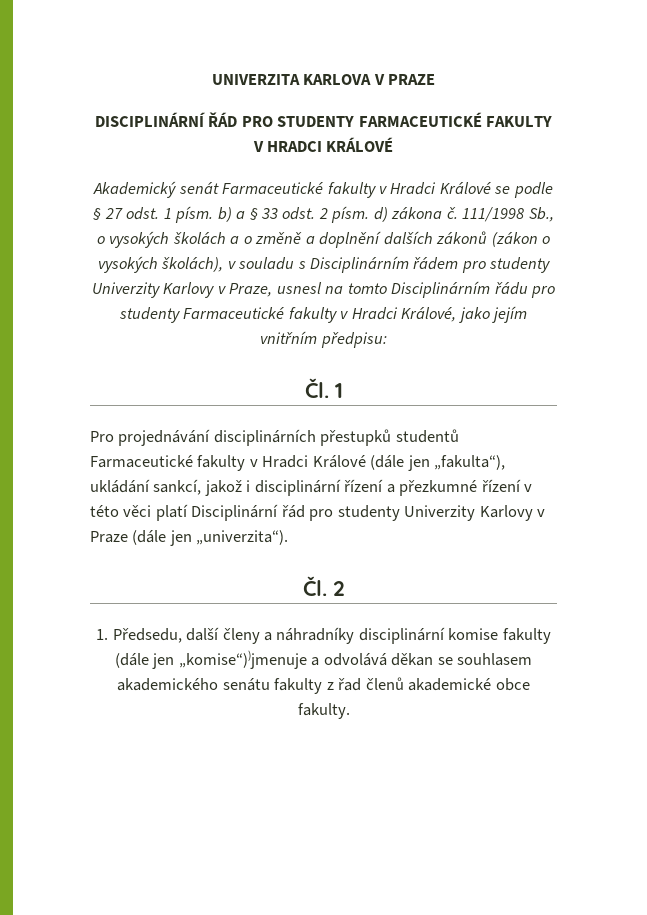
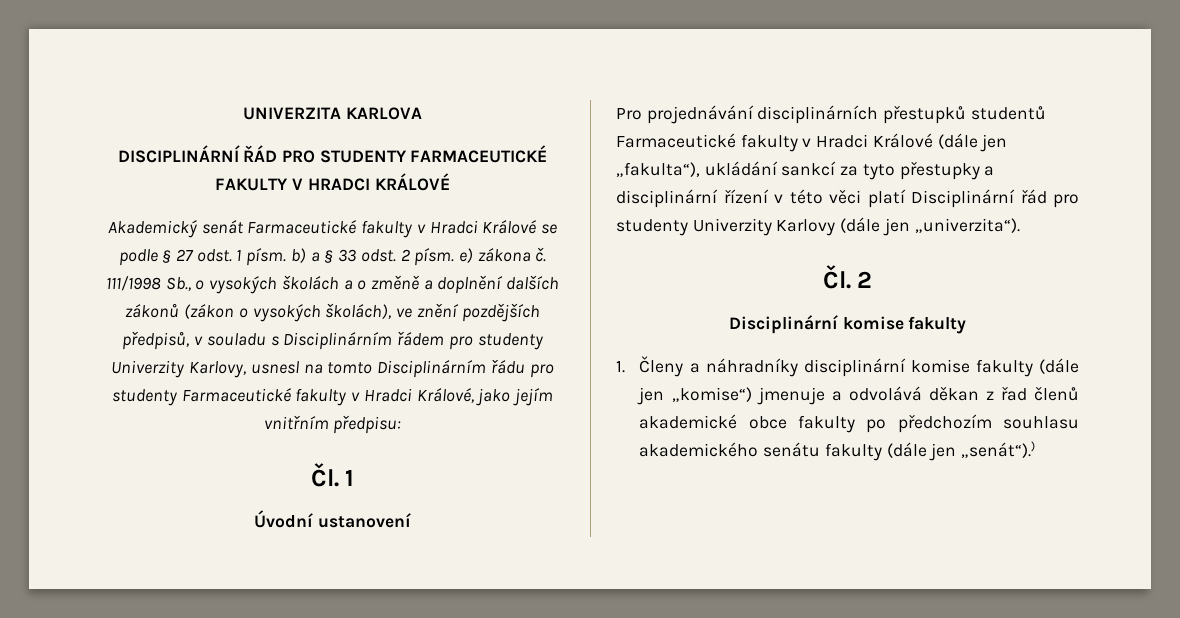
- UNIVERZITA KARLOVA V PRAZE
+ UNIVERZITA KARLOVA
- Akademický senát Farmaceutické fakulty v Hradci Králové se podle § 27 odst. 1 písm. b) a § 33 odst. 2 písm. d) zákona č.
+ Akademický senát Farmaceutické fakulty v Hradci Králové se podle § 27 odst. 1 písm. b) a § 33 odst. 2 písm. e) zákona č.
- 111/1998 Sb., o vysokých školách a o změně a doplnění dalších zákonů (zákon o vysokých školách), v souladu s Disciplinárním řádem pro studenty Univerzity Karlovy v Praze, usnesl na tomto Disciplinárním řádu pro studenty Farmaceutické fakulty v Hradci Králové, jako jejím vnitřním předpisu:
+ 111/1998 Sb., o vysokých školách a o změně a doplnění dalších zákonů (zákon o vysokých školách), ve znění pozdějších předpisů, v souladu s Disciplinárním řádem pro studenty Univerzity Karlovy, usnesl na tomto Disciplinárním řádu pro studenty Farmaceutické fakulty v Hradci Králové, jako jejím vnitřním předpisu:
+ Úvodní ustanovení
- Pro projednávání disciplinárních přestupků studentů Farmaceutické fakulty v Hradci Králové (dále jen „fakulta“), ukládání sankcí, jakož i disciplinární řízení a přezkumné řízení v této věci platí Disciplinární řád pro studenty Univerzity Karlovy v Praze (dále jen „univerzita“).
+ Pro projednávání disciplinárních přestupků studentů Farmaceutické fakulty v Hradci Králové (dále jen „fakulta“), ukládání sankcí za tyto přestupky a disciplinární řízení v této věci platí Disciplinární řád pro studenty Univerzity Karlovy (dále jen „univerzita“).
- 1. Předsedu, další členy a náhradníky disciplinární komise fakulty (dále jen „komise“))jmenuje a odvolává děkan se souhlasem akademického senátu fakulty z řad členů akademické obce fakulty.
+ Disciplinární komise fakulty
+ 1. Členy a náhradníky disciplinární komise fakulty (dále jen „komise“) jmenuje a odvolává děkan z řad členů akademické obce fakulty po předchozím souhlasu akademického senátu fakulty (dále jen „senát“).)

